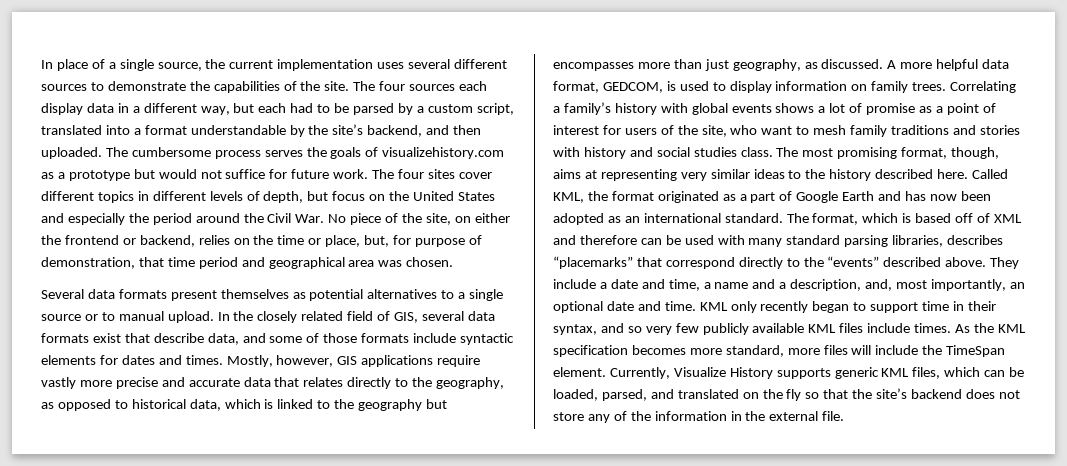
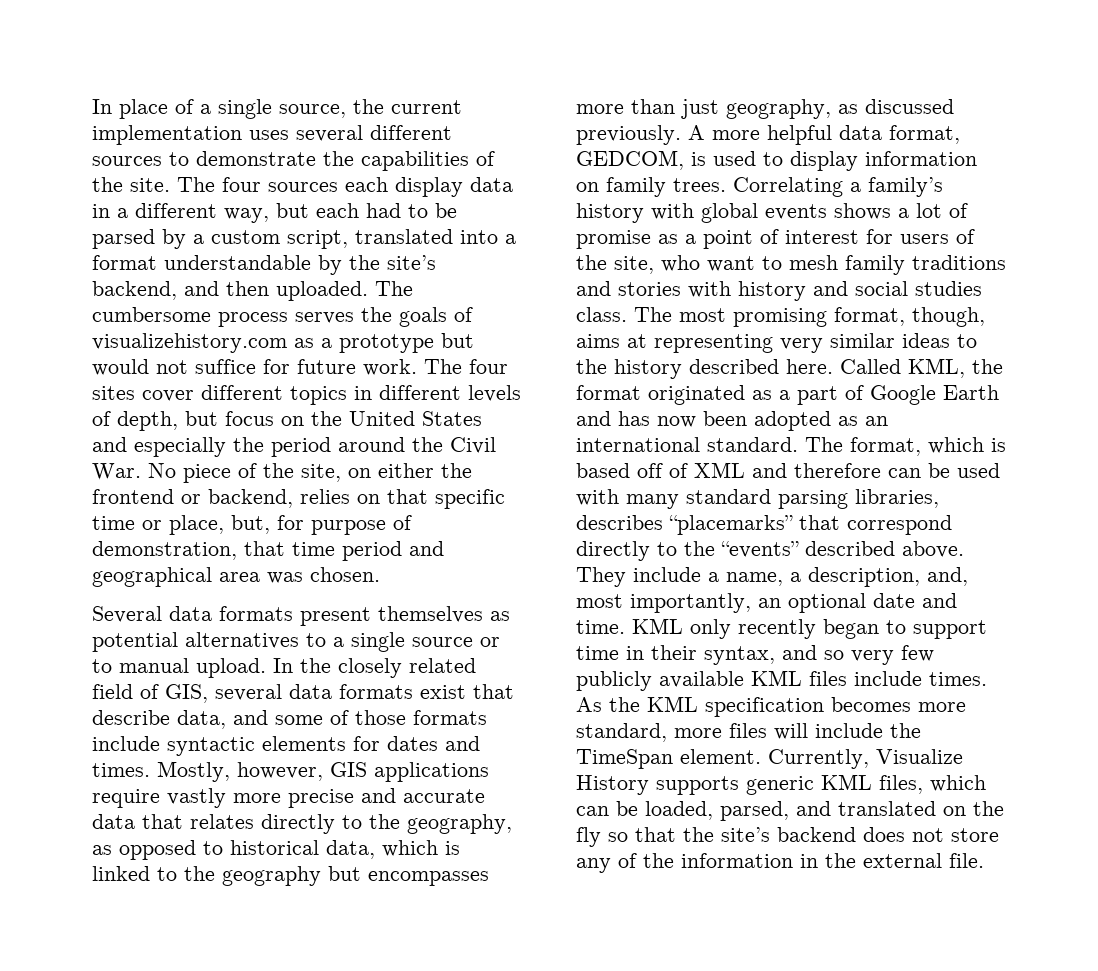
- The four sites cover different topics in different levels of depth, but focus on the United States and especially the period around the Civil War. No piece of the site, on either the frontend or backend, relies on the time or place, but, for purpose of demonstration, that time period and geographical area was chosen.
+ The four sites cover different topics in different levels of depth, but focus on the United States and especially the period around the Civil War. No piece of the site, on either the frontend or backend, relies on that specific time or place, but, for purpose of demonstration, that time period and geographical area was chosen.
- Mostly, however, GIS applications require vastly more precise and accurate data that relates directly to the geography, as opposed to historical data, which is linked to the geography but encompasses more than just geography, as discussed.
+ Mostly, however, GIS applications require vastly more precise and accurate data that relates directly to the geography, as opposed to historical data, which is linked to the geography but encompasses more than just geography, as discussed previously.
- They include a date and time, a name and a description, and, most importantly, an optional date and time.
+ They include a name, a description, and, most importantly, an optional date and time.

